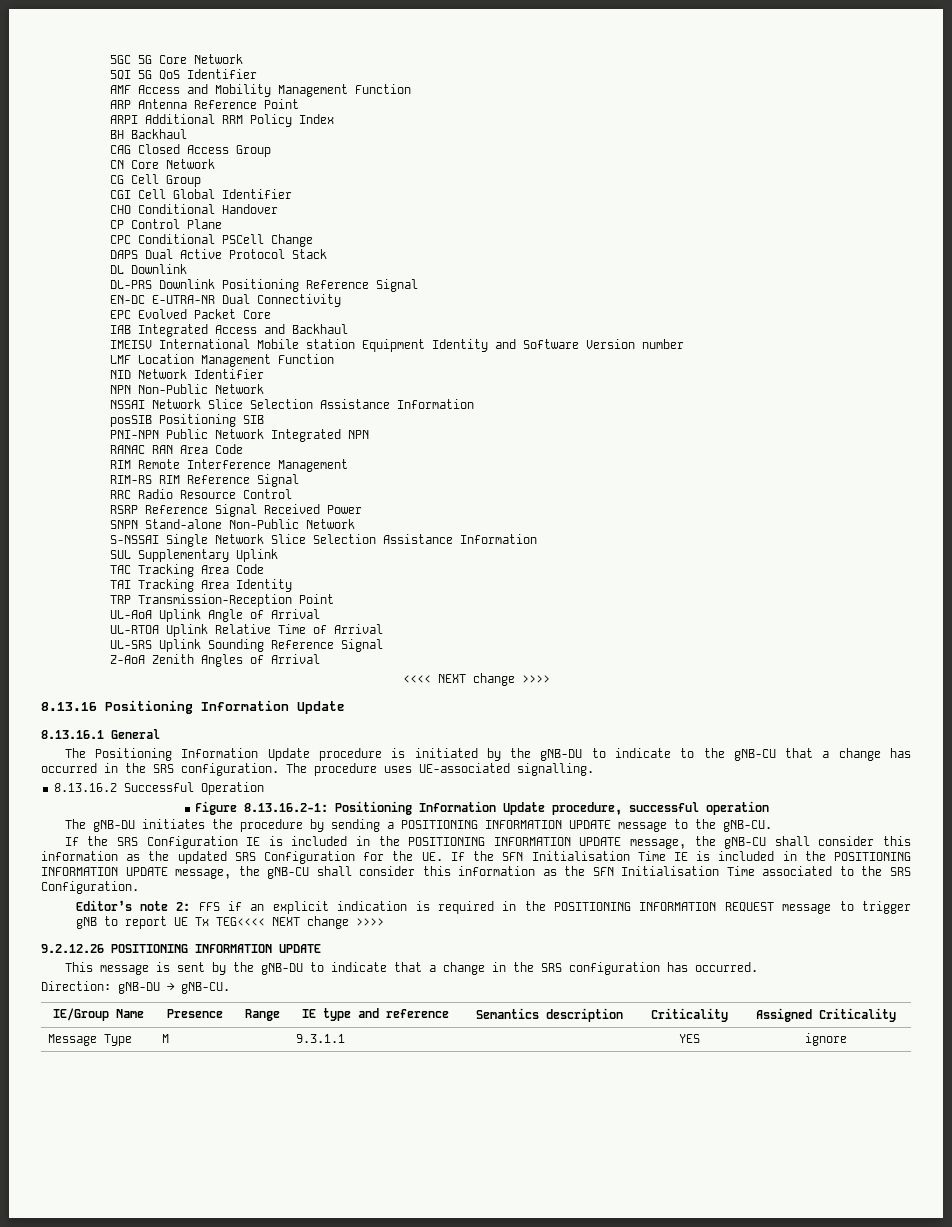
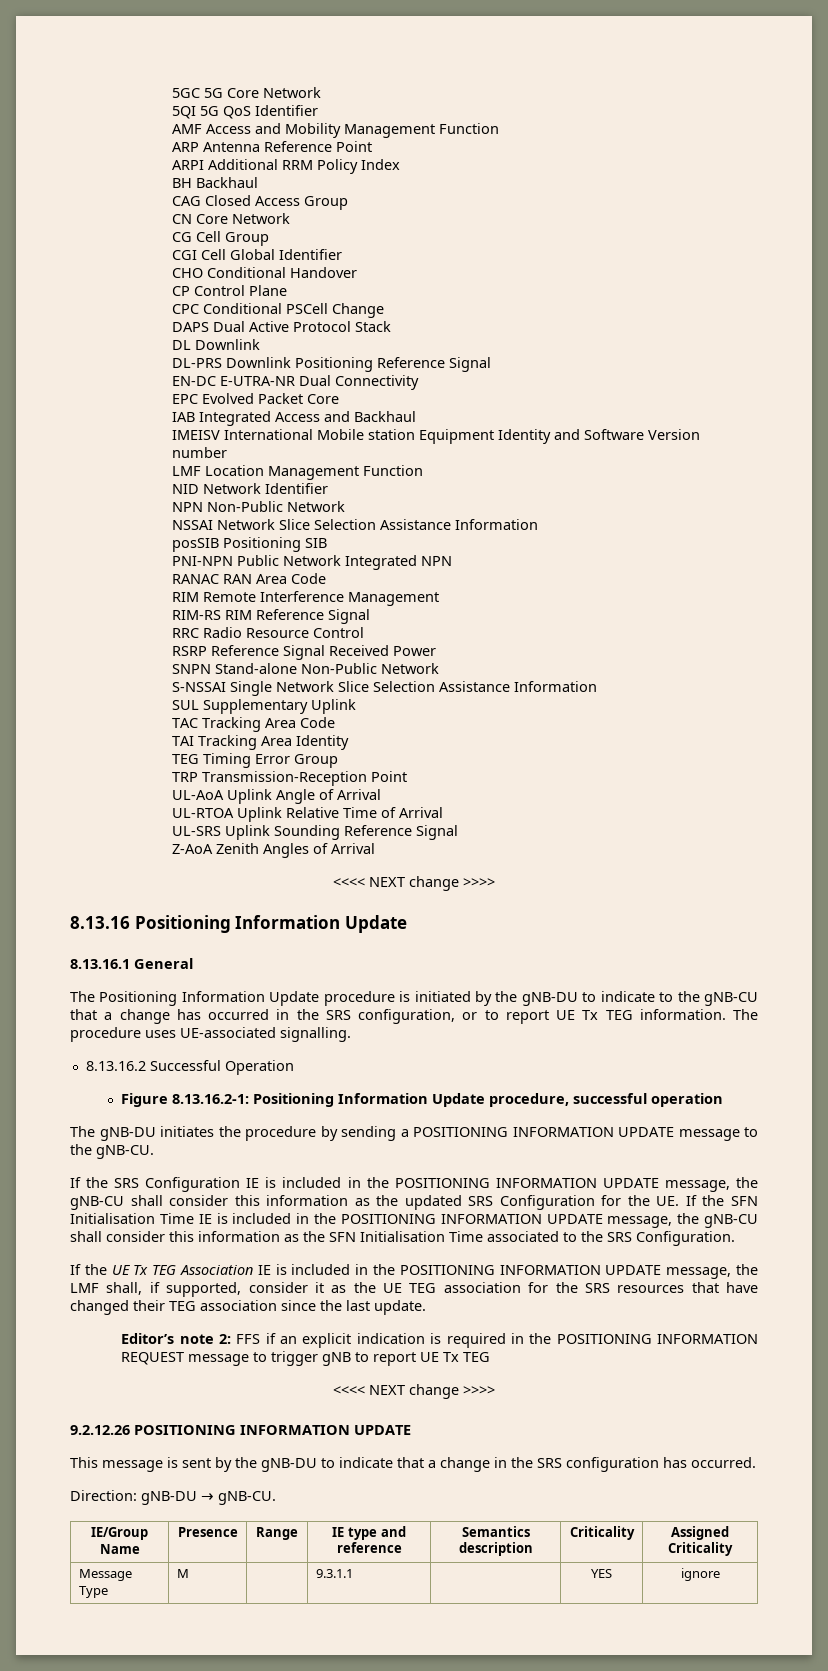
+ TEG Timing Error Group
- The Positioning Information Update procedure is initiated by the gNB-DU to indicate to the gNB-CU that a change has occurred in the SRS configuration.
+ The Positioning Information Update procedure is initiated by the gNB-DU to indicate to the gNB-CU that a change has occurred in the SRS configuration, or to report UE Tx TEG information.
+ If the UE Tx TEG Association IE is included in the POSITIONING INFORMATION UPDATE message, the LMF shall, if supported, consider it as the UE TEG association for the SRS resources that have changed their TEG association since the last update.
- Editor’s note 2: FFS if an explicit indication is required in the POSITIONING INFORMATION REQUEST message to trigger gNB to report UE Tx TEG<<<< NEXT change >>>>
+ Editor’s note 2: FFS if an explicit indication is required in the POSITIONING INFORMATION REQUEST message to trigger gNB to report UE Tx TEG
+ <<<< NEXT change >>>>

